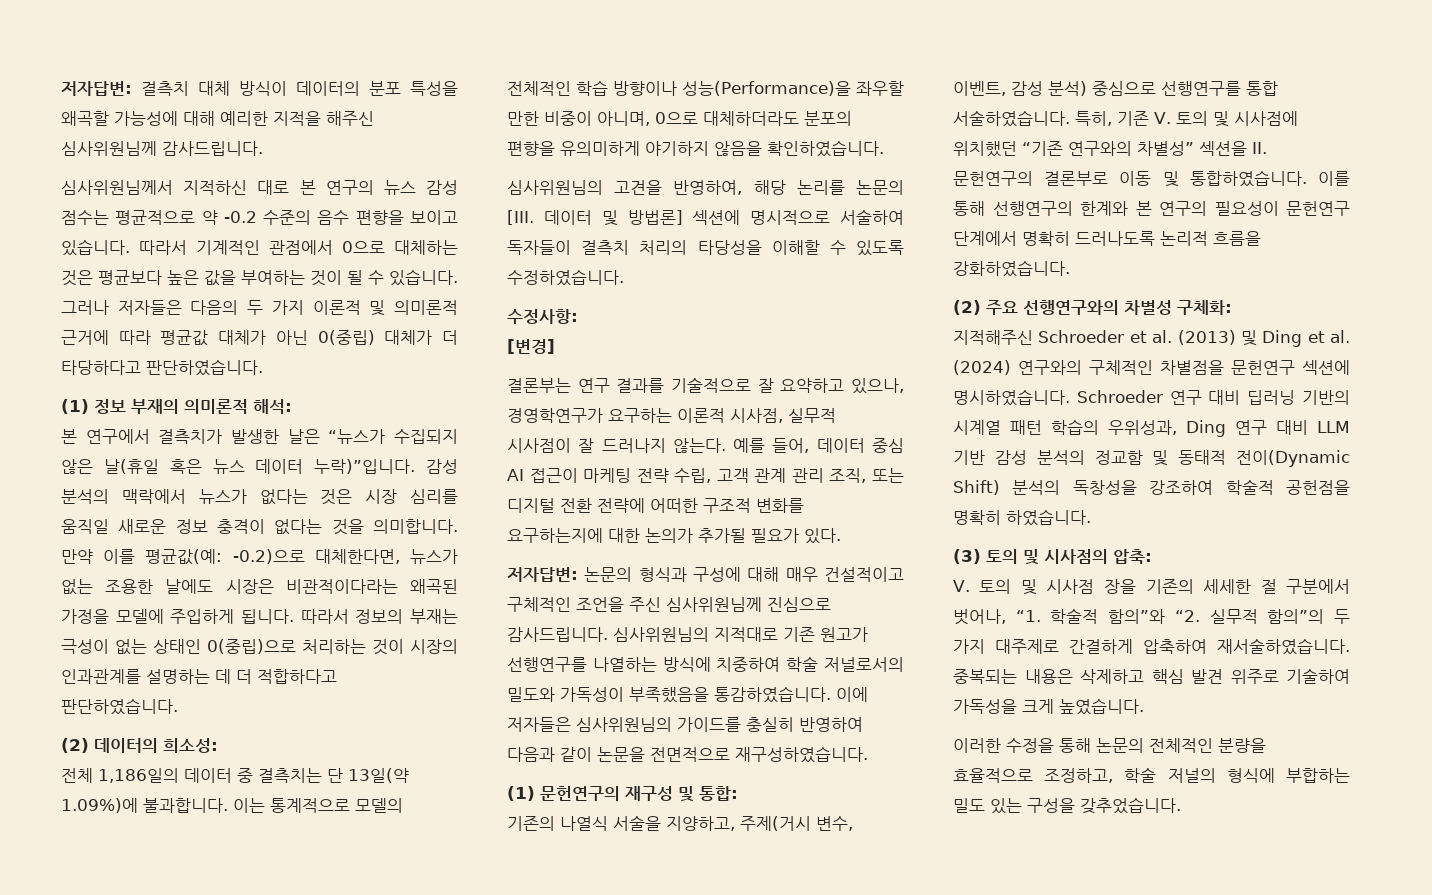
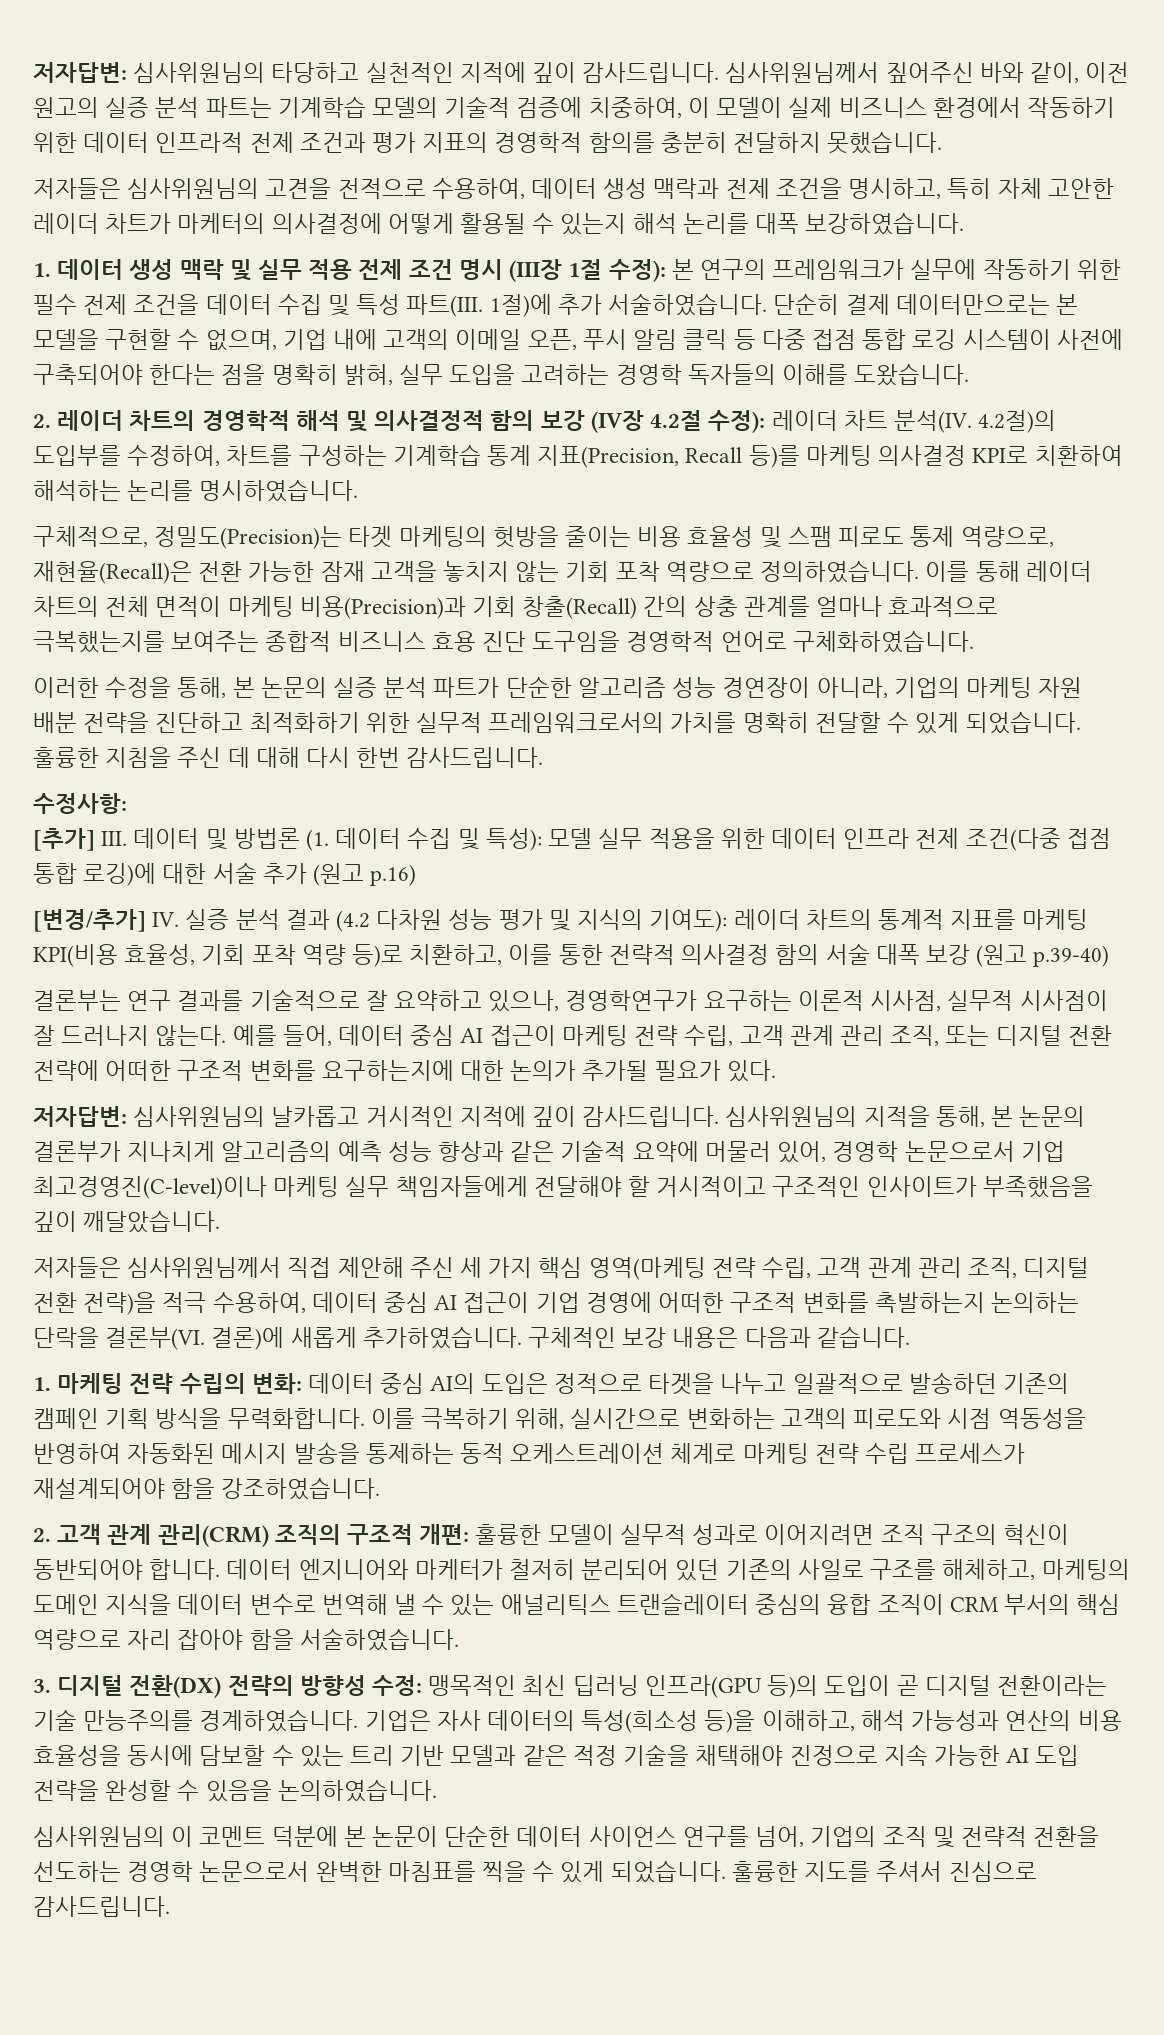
- 저자답변: 결측치 대체 방식이 데이터의 분포 특성을 왜곡할 가능성에 대해 예리한 지적을 해주신 심사위원님께 감사드립니다.
- 심사위원님께서 지적하신 대로 본 연구의 뉴스 감성 점수는 평균적으로 약 -0.2 수준의 음수 편향을 보이고 있습니다. 따라서 기계적인 관점에서 0으로 대체하는 것은 평균보다 높은 값을 부여하는 것이 될 수 있습니다. 그러나 저자들은 다음의 두 가지 이론적 및 의미론적 근거에 따라 평균값 대체가 아닌 0(중립) 대체가 더 타당하다고 판단하였습니다.
- (1) 정보 부재의 의미론적 해석:
- 본 연구에서 결측치가 발생한 날은 “뉴스가 수집되지 않은 날(휴일 혹은 뉴스 데이터 누락)”입니다. 감성 분석의 맥락에서 뉴스가 없다는 것은 시장 심리를 움직일 새로운 정보 충격이 없다는 것을 의미합니다. 만약 이를 평균값(예: -0.2)으로 대체한다면, 뉴스가 없는 조용한 날에도 시장은 비관적이다라는 왜곡된 가정을 모델에 주입하게 됩니다. 따라서 정보의 부재는 극성이 없는 상태인 0(중립)으로 처리하는 것이 시장의 인과관계를 설명하는 데 더 적합하다고 판단하였습니다.
- (2) 데이터의 희소성:
- 전체 1,186일의 데이터 중 결측치는 단 13일(약 1.09%)에 불과합니다. 이는 통계적으로 모델의 전체적인 학습 방향이나 성능(Performance)을 좌우할 만한 비중이 아니며, 0으로 대체하더라도 분포의 편향을 유의미하게 야기하지 않음을 확인하였습니다.
- 심사위원님의 고견을 반영하여, 해당 논리를 논문의 [III. 데이터 및 방법론] 섹션에 명시적으로 서술하여 독자들이 결측치 처리의 타당성을 이해할 수 있도록 수정하였습니다.
+ 저자답변: 심사위원님의 타당하고 실천적인 지적에 깊이 감사드립니다. 심사위원님께서 짚어주신 바와 같이, 이전 원고의 실증 분석 파트는 기계학습 모델의 기술적 검증에 치중하여, 이 모델이 실제 비즈니스 환경에서 작동하기 위한 데이터 인프라적 전제 조건과 평가 지표의 경영학적 함의를 충분히 전달하지 못했습니다.
+ 저자들은 심사위원님의 고견을 전적으로 수용하여, 데이터 생성 맥락과 전제 조건을 명시하고, 특히 자체 고안한 레이더 차트가 마케터의 의사결정에 어떻게 활용될 수 있는지 해석 논리를 대폭 보강하였습니다.
+ 1. 데이터 생성 맥락 및 실무 적용 전제 조건 명시 (III장 1절 수정): 본 연구의 프레임워크가 실무에 작동하기 위한 필수 전제 조건을 데이터 수집 및 특성 파트(III. 1절)에 추가 서술하였습니다. 단순히 결제 데이터만으로는 본 모델을 구현할 수 없으며, 기업 내에 고객의 이메일 오픈, 푸시 알림 클릭 등 다중 접점 통합 로깅 시스템이 사전에 구축되어야 한다는 점을 명확히 밝혀, 실무 도입을 고려하는 경영학 독자들의 이해를 도왔습니다.
+ 2. 레이더 차트의 경영학적 해석 및 의사결정적 함의 보강 (IV장 4.2절 수정): 레이더 차트 분석(IV. 4.2절)의 도입부를 수정하여, 차트를 구성하는 기계학습 통계 지표(Precision, Recall 등)를 마케팅 의사결정 KPI로 치환하여 해석하는 논리를 명시하였습니다.
+ 구체적으로, 정밀도(Precision)는 타겟 마케팅의 헛방을 줄이는 비용 효율성 및 스팸 피로도 통제 역량으로, 재현율(Recall)은 전환 가능한 잠재 고객을 놓치지 않는 기회 포착 역량으로 정의하였습니다. 이를 통해 레이더 차트의 전체 면적이 마케팅 비용(Precision)과 기회 창출(Recall) 간의 상충 관계를 얼마나 효과적으로 극복했는지를 보여주는 종합적 비즈니스 효용 진단 도구임을 경영학적 언어로 구체화하였습니다.
+ 이러한 수정을 통해, 본 논문의 실증 분석 파트가 단순한 알고리즘 성능 경연장이 아니라, 기업의 마케팅 자원 배분 전략을 진단하고 최적화하기 위한 실무적 프레임워크로서의 가치를 명확히 전달할 수 있게 되었습니다. 훌륭한 지침을 주신 데 대해 다시 한번 감사드립니다.
  수정사항:
- [변경]
+ [추가] III. 데이터 및 방법론 (1. 데이터 수집 및 특성): 모델 실무 적용을 위한 데이터 인프라 전제 조건(다중 접점 통합 로깅)에 대한 서술 추가 (원고 p.16)
+ [변경/추가] IV. 실증 분석 결과 (4.2 다차원 성능 평가 및 지식의 기여도): 레이더 차트의 통계적 지표를 마케팅 KPI(비용 효율성, 기회 포착 역량 등)로 치환하고, 이를 통한 전략적 의사결정 함의 서술 대폭 보강 (원고 p.39-40)
- 저자답변: 논문의 형식과 구성에 대해 매우 건설적이고 구체적인 조언을 주신 심사위원님께 진심으로 감사드립니다. 심사위원님의 지적대로 기존 원고가 선행연구를 나열하는 방식에 치중하여 학술 저널로서의 밀도와 가독성이 부족했음을 통감하였습니다. 이에 저자들은 심사위원님의 가이드를 충실히 반영하여 다음과 같이 논문을 전면적으로 재구성하였습니다.
- (1) 문헌연구의 재구성 및 통합:
- 기존의 나열식 서술을 지양하고, 주제(거시 변수, 이벤트, 감성 분석) 중심으로 선행연구를 통합 서술하였습니다. 특히, 기존 V. 토의 및 시사점에 위치했던 “기존 연구와의 차별성” 섹션을 II. 문헌연구의 결론부로 이동 및 통합하였습니다. 이를 통해 선행연구의 한계와 본 연구의 필요성이 문헌연구 단계에서 명확히 드러나도록 논리적 흐름을 강화하였습니다.
- (2) 주요 선행연구와의 차별성 구체화:
- 지적해주신 Schroeder et al. (2013) 및 Ding et al. (2024) 연구와의 구체적인 차별점을 문헌연구 섹션에 명시하였습니다. Schroeder 연구 대비 딥러닝 기반의 시계열 패턴 학습의 우위성과, Ding 연구 대비 LLM 기반 감성 분석의 정교함 및 동태적 전이(Dynamic Shift) 분석의 독창성을 강조하여 학술적 공헌점을 명확히 하였습니다.
- (3) 토의 및 시사점의 압축:
- V. 토의 및 시사점 장을 기존의 세세한 절 구분에서 벗어나, “1. 학술적 함의”와 “2. 실무적 함의”의 두 가지 대주제로 간결하게 압축하여 재서술하였습니다. 중복되는 내용은 삭제하고 핵심 발견 위주로 기술하여 가독성을 크게 높였습니다.
- 이러한 수정을 통해 논문의 전체적인 분량을 효율적으로 조정하고, 학술 저널의 형식에 부합하는 밀도 있는 구성을 갖추었습니다.
+ 저자답변: 심사위원님의 날카롭고 거시적인 지적에 깊이 감사드립니다. 심사위원님의 지적을 통해, 본 논문의 결론부가 지나치게 알고리즘의 예측 성능 향상과 같은 기술적 요약에 머물러 있어, 경영학 논문으로서 기업 최고경영진(C-level)이나 마케팅 실무 책임자들에게 전달해야 할 거시적이고 구조적인 인사이트가 부족했음을 깊이 깨달았습니다.
+ 저자들은 심사위원님께서 직접 제안해 주신 세 가지 핵심 영역(마케팅 전략 수립, 고객 관계 관리 조직, 디지털 전환 전략)을 적극 수용하여, 데이터 중심 AI 접근이 기업 경영에 어떠한 구조적 변화를 촉발하는지 논의하는 단락을 결론부(VI. 결론)에 새롭게 추가하였습니다. 구체적인 보강 내용은 다음과 같습니다.
+ 1. 마케팅 전략 수립의 변화: 데이터 중심 AI의 도입은 정적으로 타겟을 나누고 일괄적으로 발송하던 기존의 캠페인 기획 방식을 무력화합니다. 이를 극복하기 위해, 실시간으로 변화하는 고객의 피로도와 시점 역동성을 반영하여 자동화된 메시지 발송을 통제하는 동적 오케스트레이션 체계로 마케팅 전략 수립 프로세스가 재설계되어야 함을 강조하였습니다.
+ 2. 고객 관계 관리(CRM) 조직의 구조적 개편: 훌륭한 모델이 실무적 성과로 이어지려면 조직 구조의 혁신이 동반되어야 합니다. 데이터 엔지니어와 마케터가 철저히 분리되어 있던 기존의 사일로 구조를 해체하고, 마케팅의 도메인 지식을 데이터 변수로 번역해 낼 수 있는 애널리틱스 트랜슬레이터 중심의 융합 조직이 CRM 부서의 핵심 역량으로 자리 잡아야 함을 서술하였습니다.
+ 3. 디지털 전환(DX) 전략의 방향성 수정: 맹목적인 최신 딥러닝 인프라(GPU 등)의 도입이 곧 디지털 전환이라는 기술 만능주의를 경계하였습니다. 기업은 자사 데이터의 특성(희소성 등)을 이해하고, 해석 가능성과 연산의 비용 효율성을 동시에 담보할 수 있는 트리 기반 모델과 같은 적정 기술을 채택해야 진정으로 지속 가능한 AI 도입 전략을 완성할 수 있음을 논의하였습니다.
+ 심사위원님의 이 코멘트 덕분에 본 논문이 단순한 데이터 사이언스 연구를 넘어, 기업의 조직 및 전략적 전환을 선도하는 경영학 논문으로서 완벽한 마침표를 찍을 수 있게 되었습니다. 훌륭한 지도를 주셔서 진심으로 감사드립니다.

